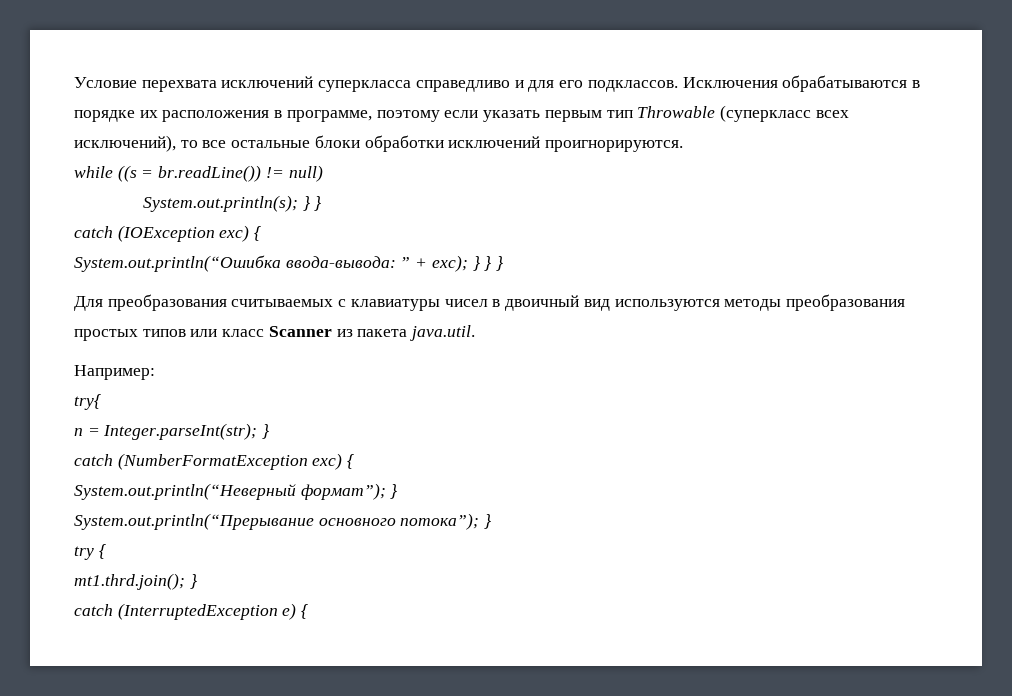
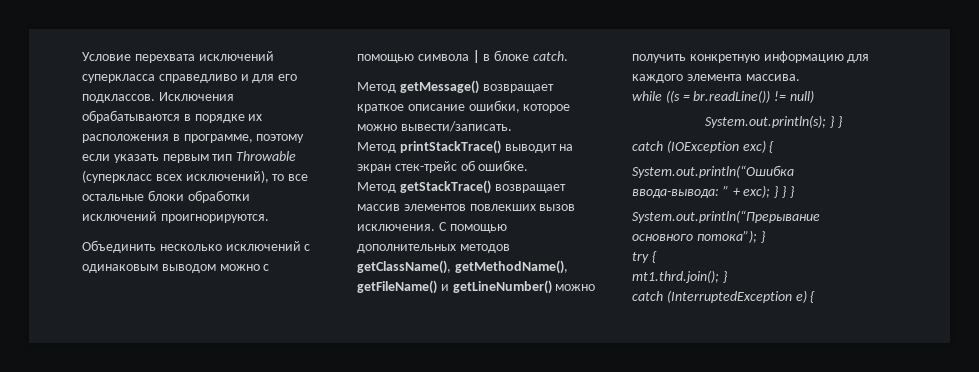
+ Объединить несколько исключений с одинаковым выводом можно с помощью символа | в блоке catch.
+ Метод getMessage() возвращает краткое описание ошибки, которое можно вывести/записать.
+ Метод printStackTrace() выводит на экран стек-трейс об ошибке.
+ Метод getStackTrace() возвращает массив элементов повлекших вызов исключения. С помощью дополнительных методов getClassName(), getMethodName(), getFileName() и getLineNumber() можно получить конкретную информацию для каждого элемента массива.
- Для преобразования считываемых с клавиатуры чисел в двоичный вид используются методы преобразования простых типов или класс Scanner из пакета java.util.
- Например:
- try{
- n = Integer.parseInt(str); }
- catch (NumberFormatException exc) {
- System.out.println(“Неверный формат”); }

